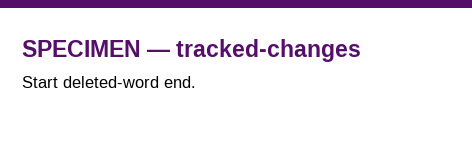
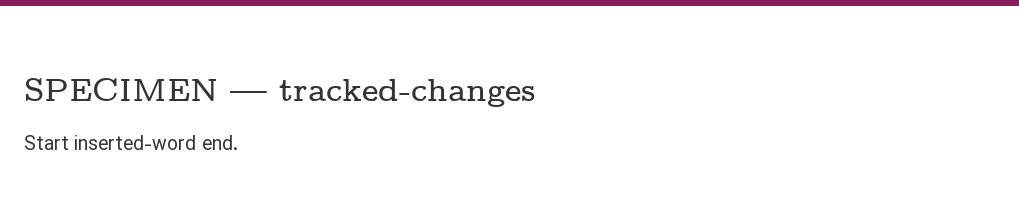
- Start deleted-word end.
+ Start inserted-word end.

